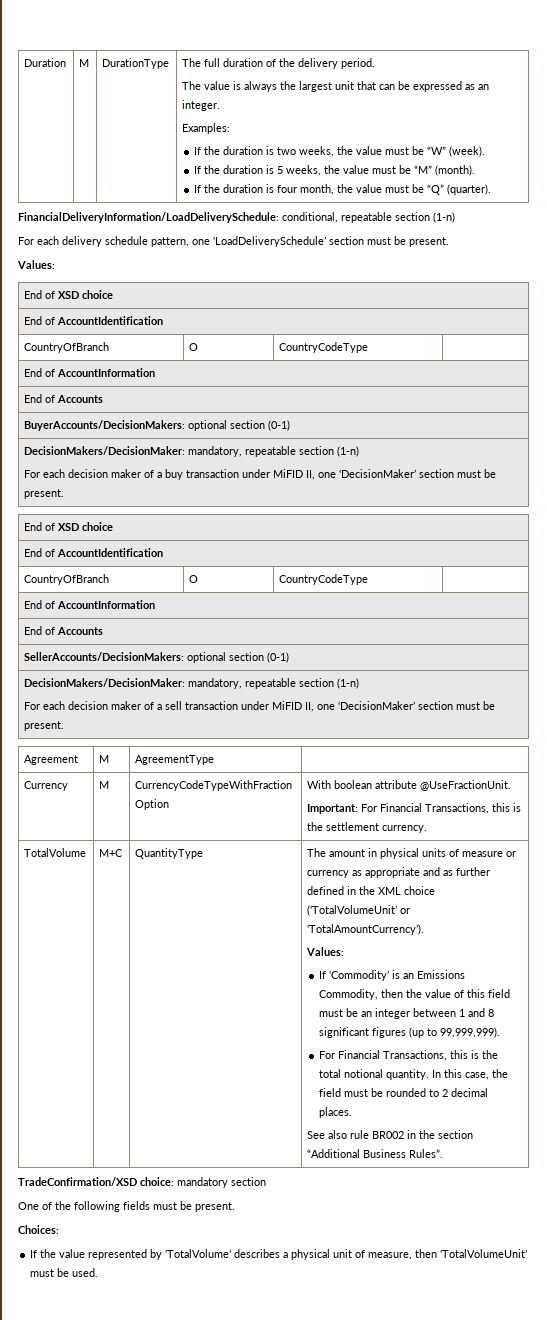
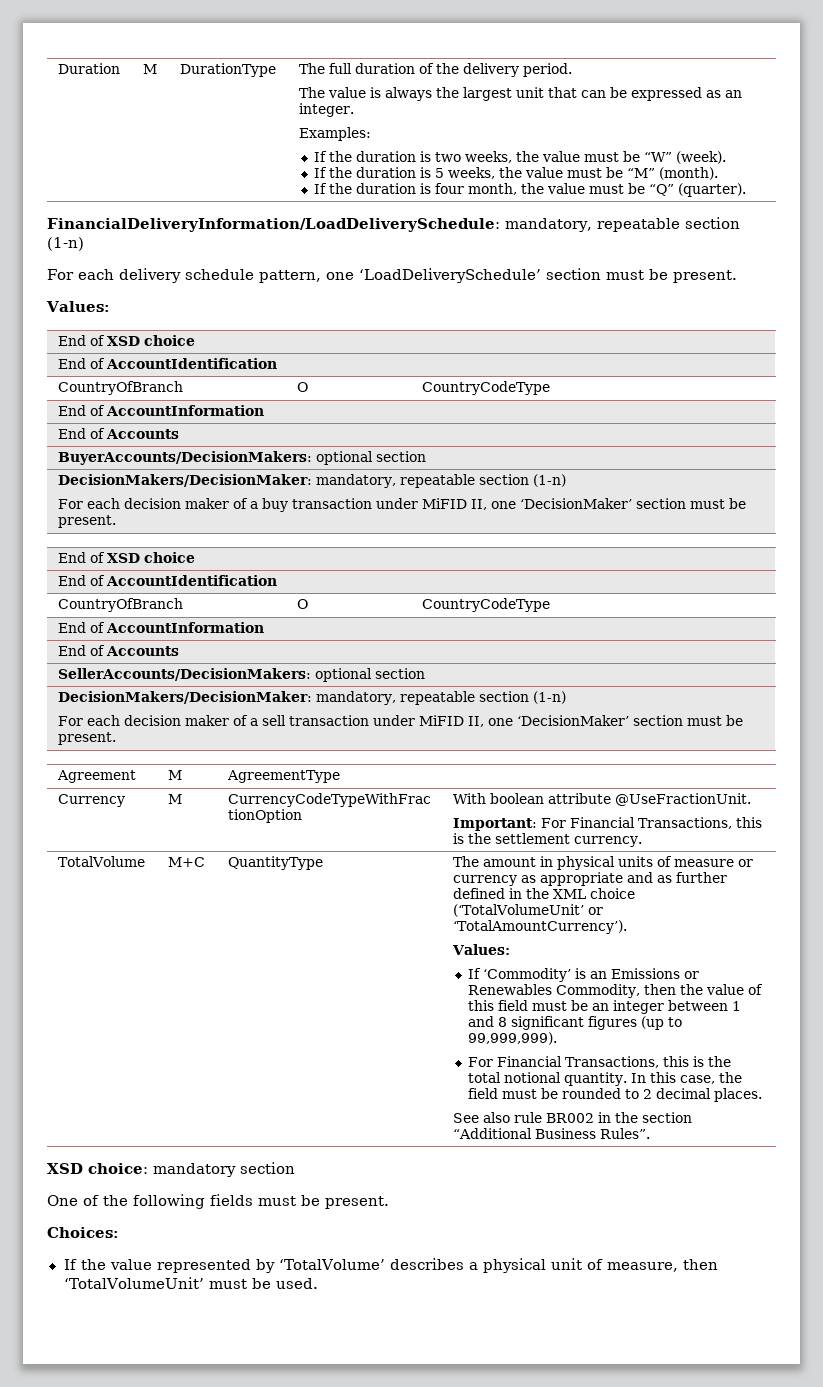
- FinancialDeliveryInformation/LoadDeliverySchedule: conditional, repeatable section (1-n)
+ FinancialDeliveryInformation/LoadDeliverySchedule: mandatory, repeatable section (1-n)
- BuyerAccounts/DecisionMakers: optional section (0-1)
+ BuyerAccounts/DecisionMakers: optional section
- SellerAccounts/DecisionMakers: optional section (0-1)
+ SellerAccounts/DecisionMakers: optional section
- If ‘Commodity’ is an Emissions Commodity, then the value of this field must be an integer between 1 and 8 significant figures (up to 99,999,999).
+ If ‘Commodity’ is an Emissions or Renewables Commodity, then the value of this field must be an integer between 1 and 8 significant figures (up to 99,999,999).
- TradeConfirmation/XSD choice: mandatory section
+ XSD choice: mandatory section

